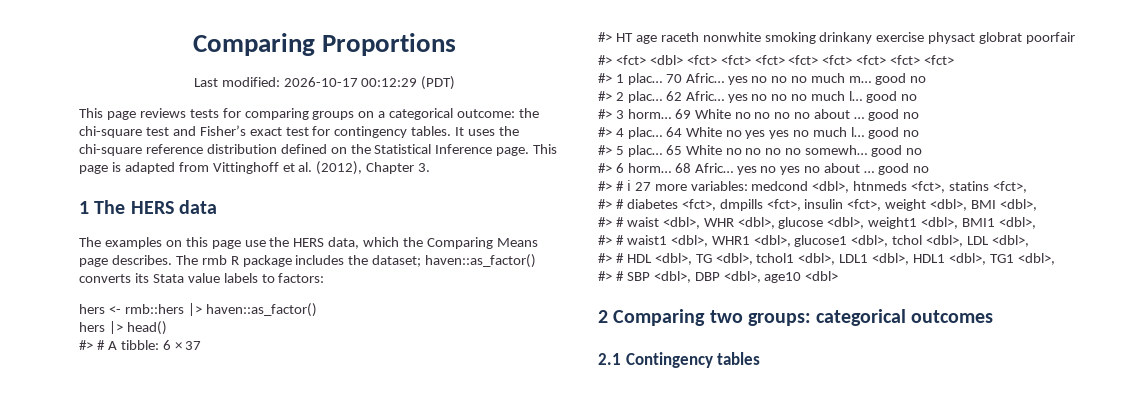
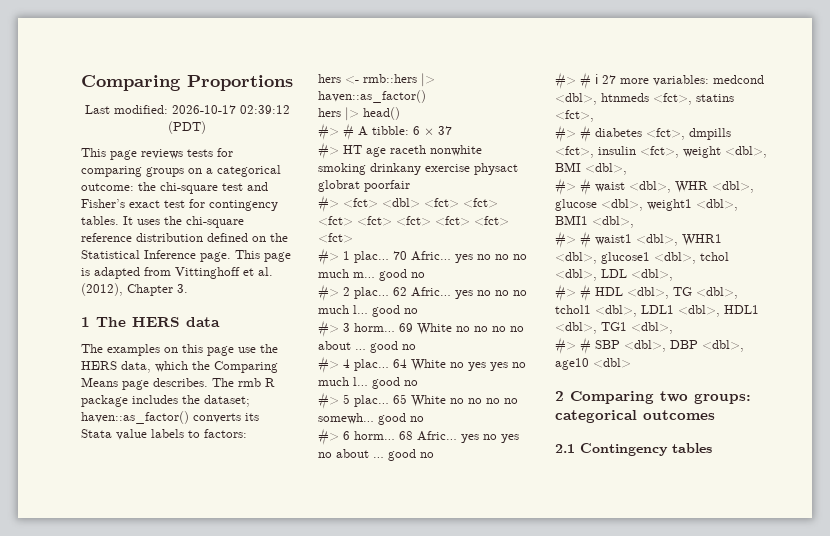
- Last modified: 2026-10-17 00:12:29 (PDT)
+ Last modified: 2026-10-17 02:39:12 (PDT)

